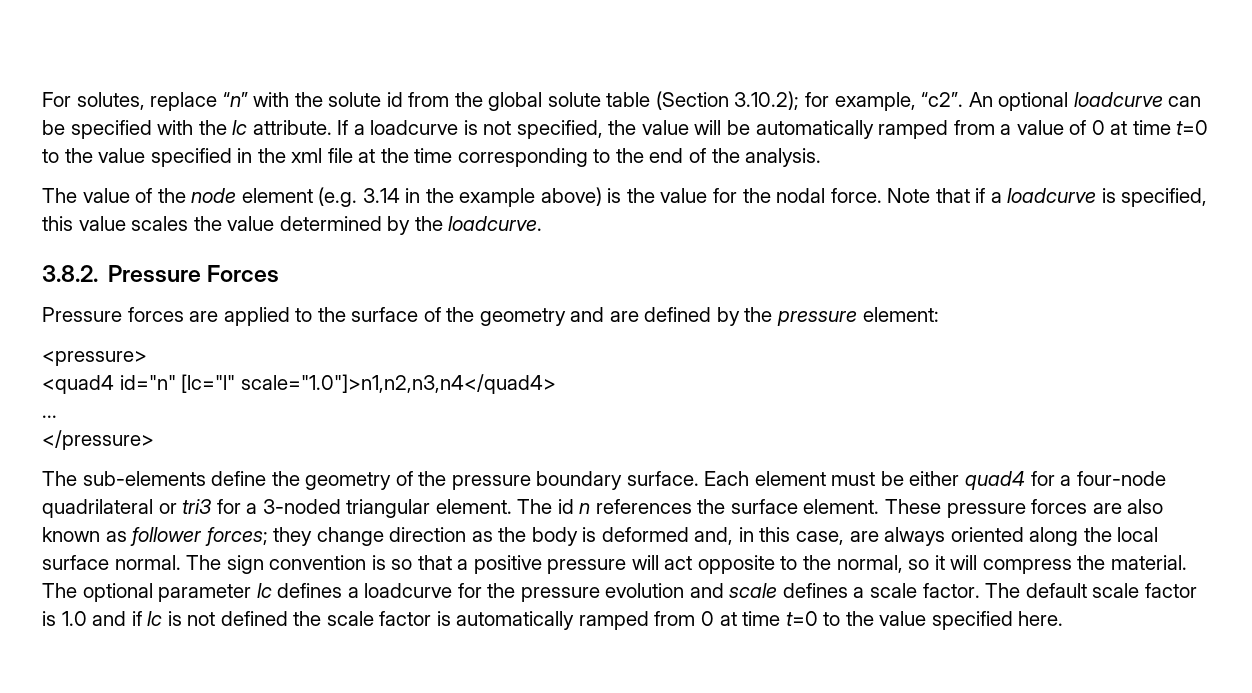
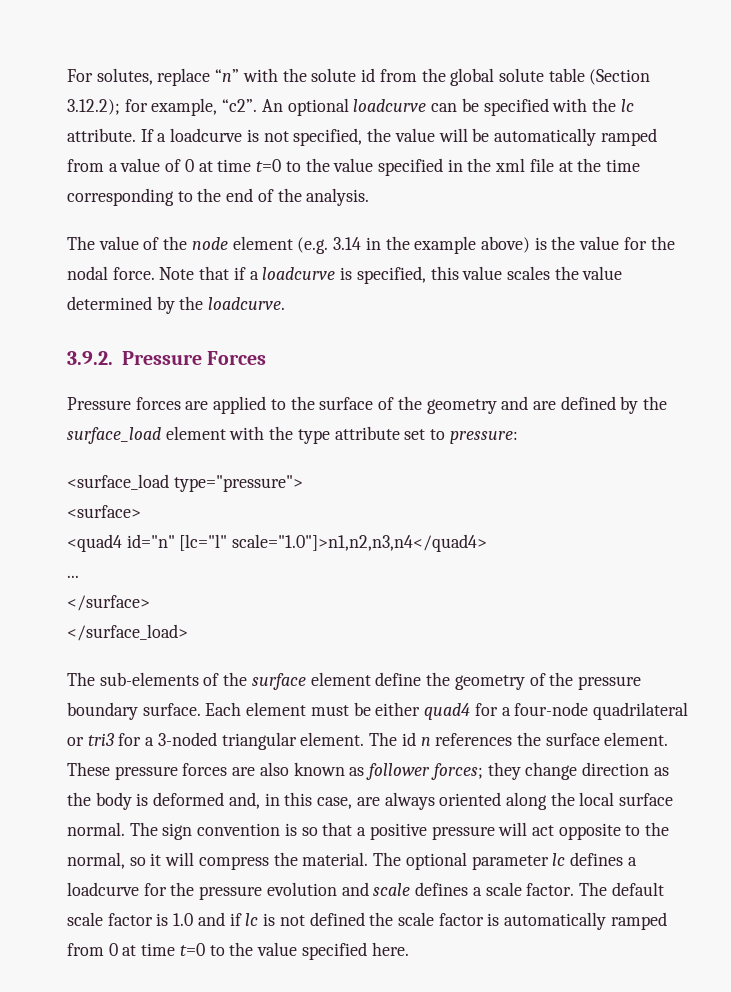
- For solutes, replace “n” with the solute id from the global solute table (Section 3.10.2); for example, “c2”.
+ For solutes, replace “n” with the solute id from the global solute table (Section 3.12.2); for example, “c2”.
- 3.8.2. Pressure Forces
+ 3.9.2. Pressure Forces
- Pressure forces are applied to the surface of the geometry and are defined by the pressure element:
- <pressure>
+ Pressure forces are applied to the surface of the geometry and are defined by the surface_load element with the type attribute set to pressure:
+ <surface_load type="pressure">
+ <surface>
- </pressure>
+ </surface>
+ </surface_load>
- The sub-elements define the geometry of the pressure boundary surface.
+ The sub-elements of the surface element define the geometry of the pressure boundary surface.

